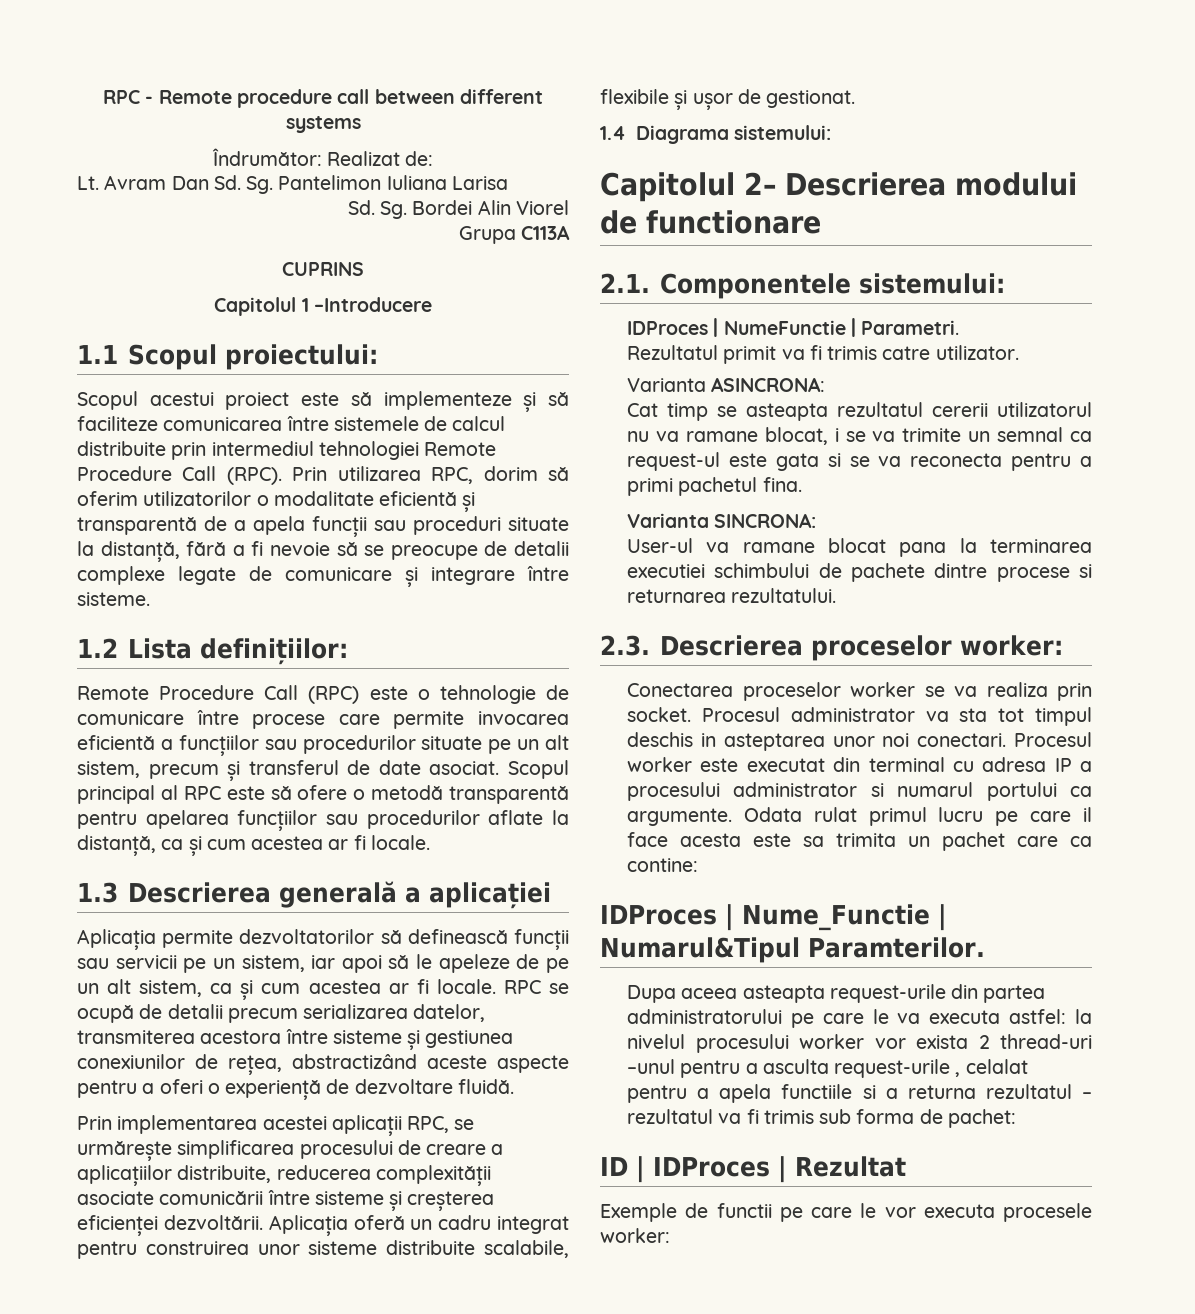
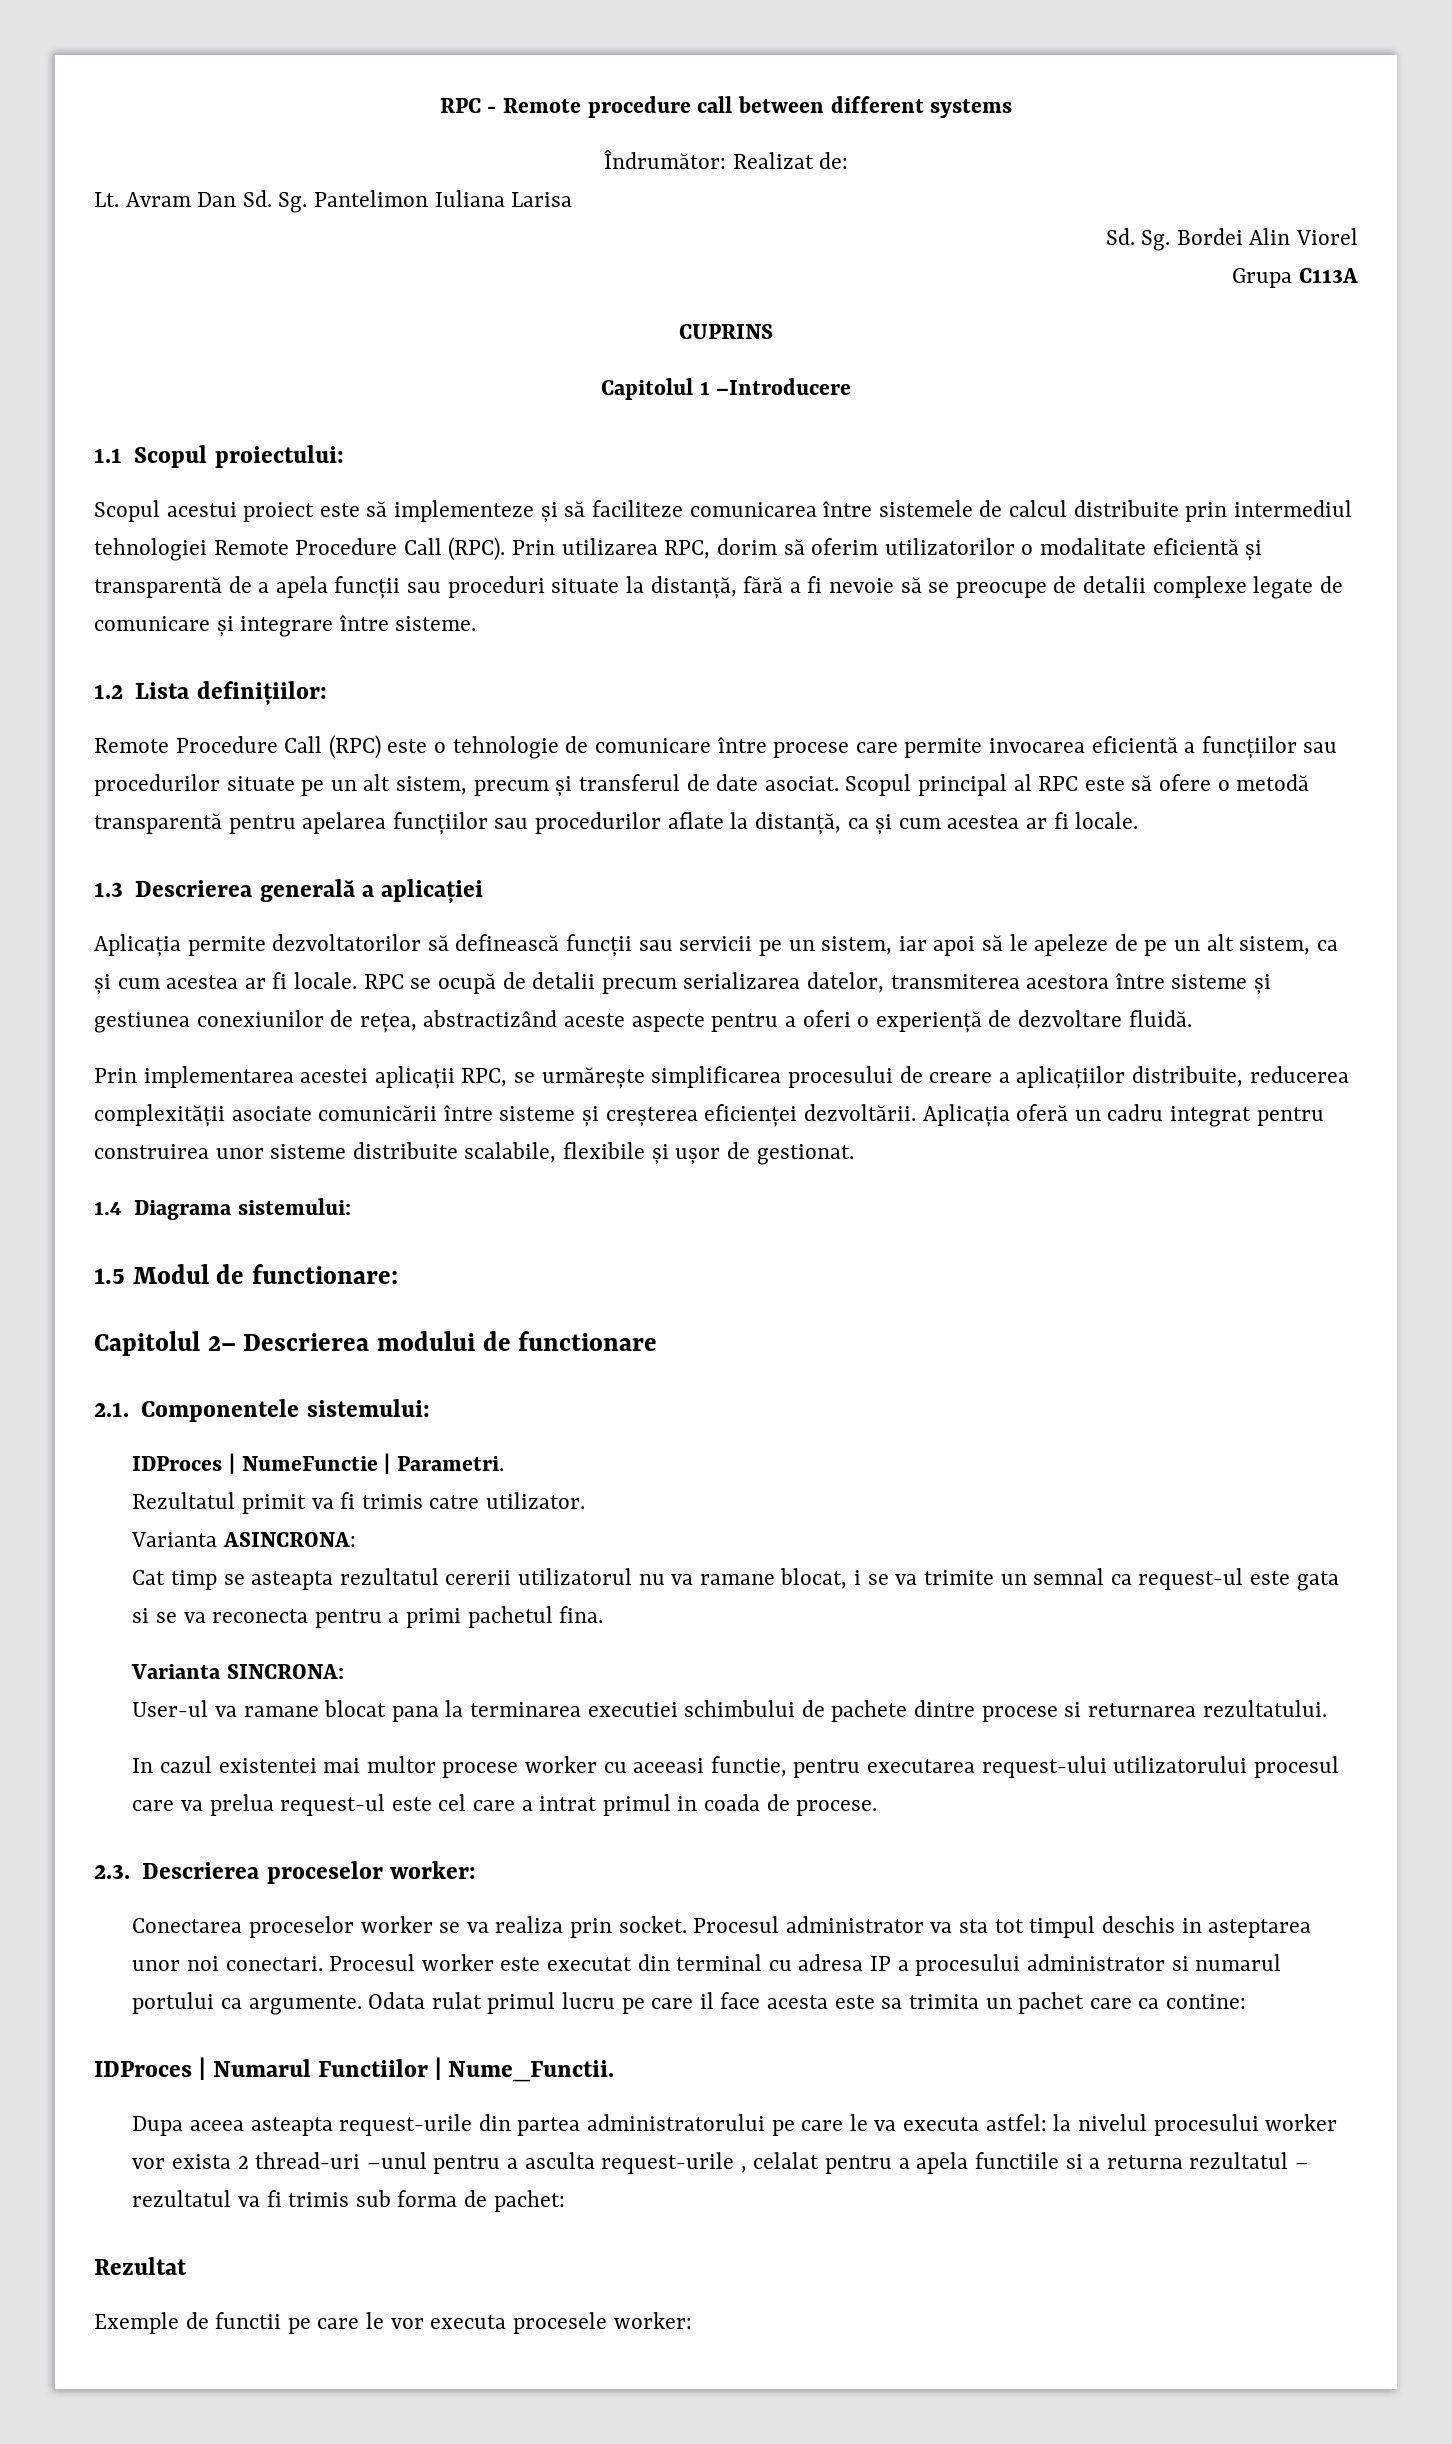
+ 1.5 Modul de functionare:
+ In cazul existentei mai multor procese worker cu aceeasi functie, pentru executarea request-ului utilizatorului procesul care va prelua request-ul este cel care a intrat primul in coada de procese.
- IDProces | Nume_Functie | Numarul&Tipul Paramterilor.
+ IDProces | Numarul Functiilor | Nume_Functii.
- ID | IDProces | Rezultat
+ Rezultat

